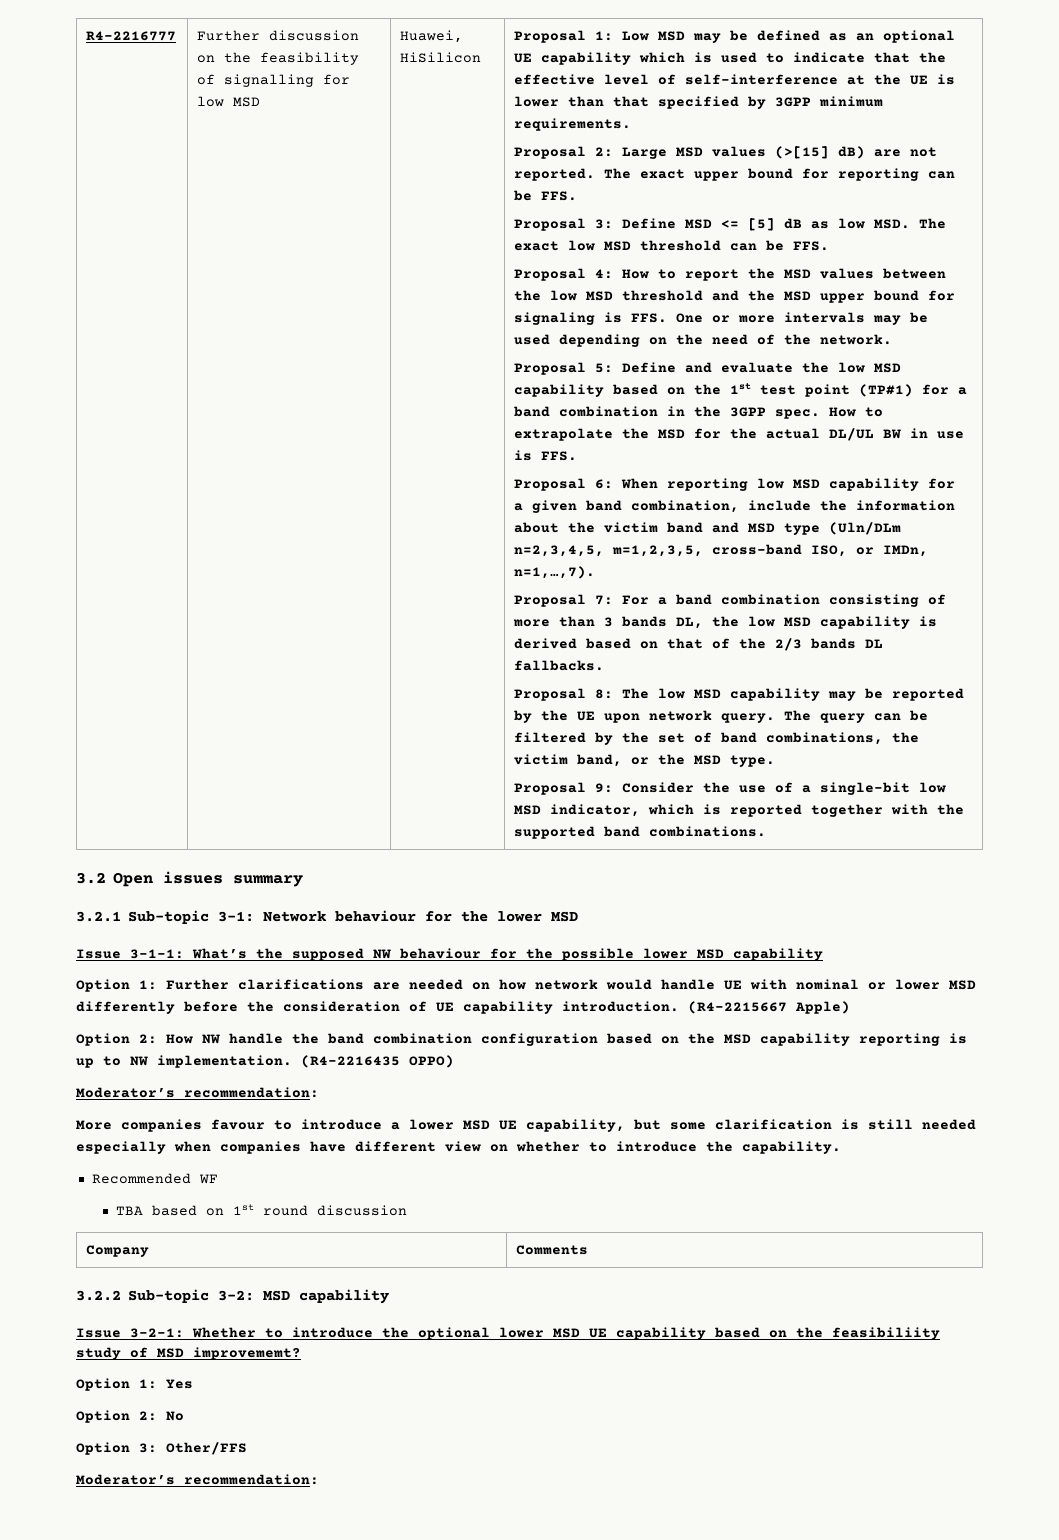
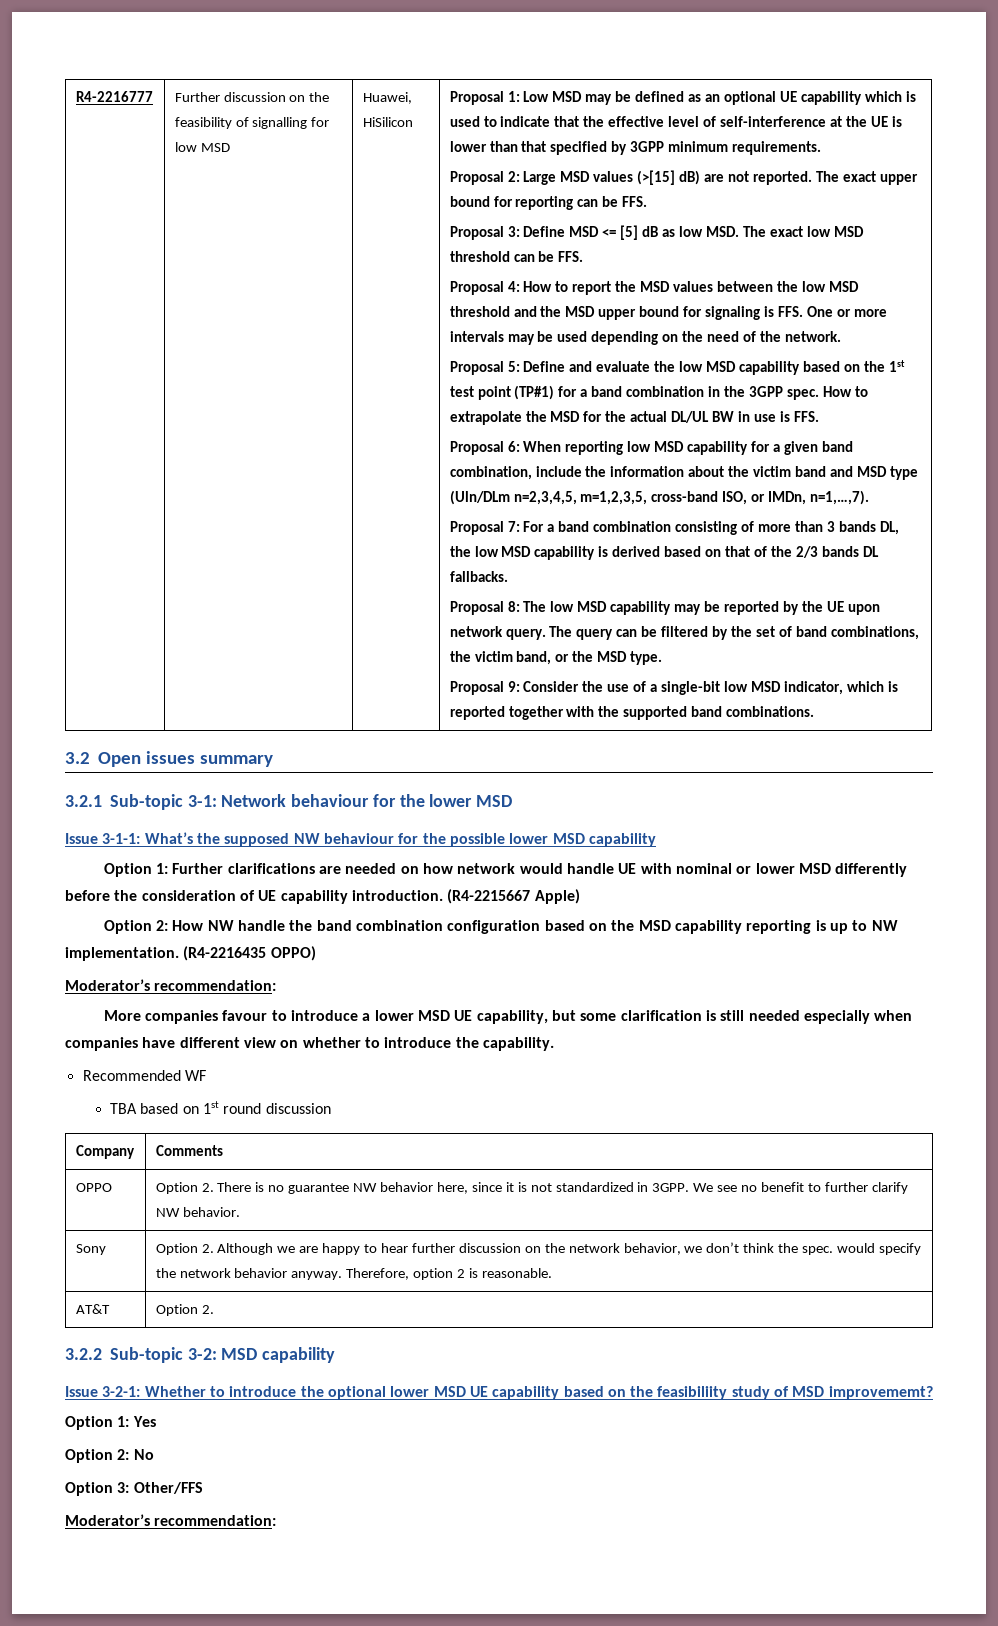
+ OPPO | Option 2. There is no guarantee NW behavior here, since it is not standardized in 3GPP. We see no benefit to further clarify NW behavior.
+ Sony | Option 2. Although we are happy to hear further discussion on the network behavior, we don’t think the spec. would specify the network behavior anyway. Therefore, option 2 is reasonable.
+ AT&T | Option 2.

